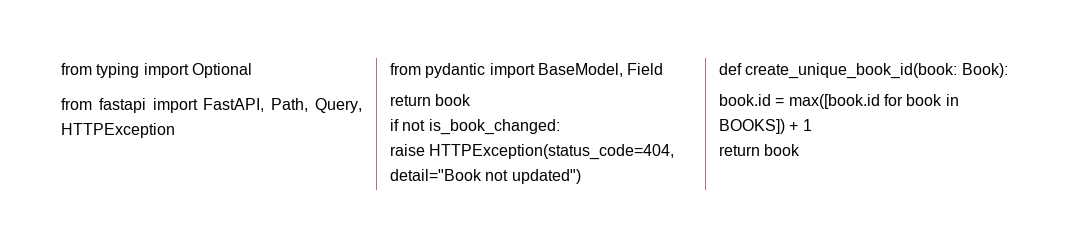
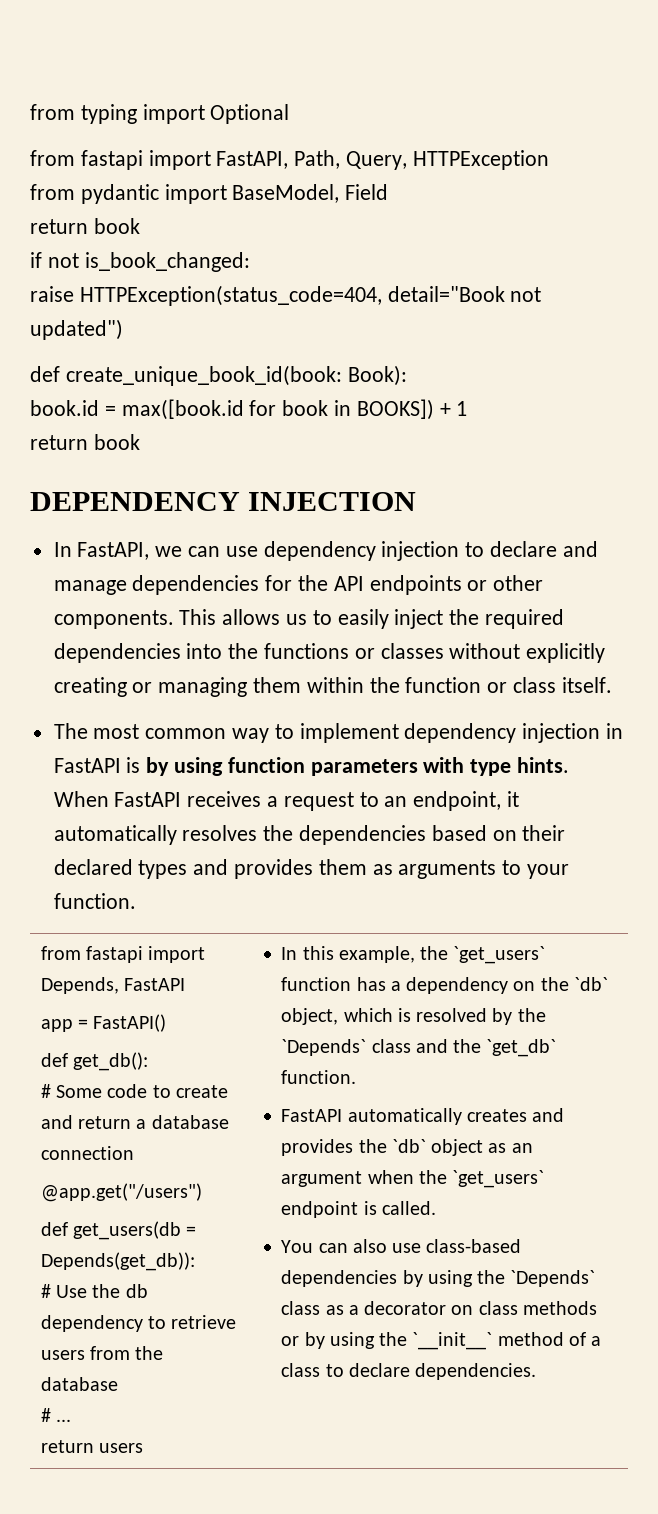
+ DEPENDENCY INJECTION
+ In FastAPI, we can use dependency injection to declare and manage dependencies for the API endpoints or other components. This allows us to easily inject the required dependencies into the functions or classes without explicitly creating or managing them within the function or class itself.
+ The most common way to implement dependency injection in FastAPI is by using function parameters with type hints. When FastAPI receives a request to an endpoint, it automatically resolves the dependencies based on their declared types and provides them as arguments to your function.
+ from fastapi import Depends, FastAPI
+ app = FastAPI()
+ def get_db():
+ # Some code to create and return a database connection
+ @app.get("/users")
+ def get_users(db = Depends(get_db)):
+ # Use the db dependency to retrieve users from the database
+ # ...
+ return users | In this example, the `get_users` function has a dependency on the `db` object, which is resolved by the `Depends` class and the `get_db` function.
+ FastAPI automatically creates and provides the `db` object as an argument when the `get_users` endpoint is called.
+ You can also use class-based dependencies by using the `Depends` class as a decorator on class methods or by using the `__init__` method of a class to declare dependencies.

